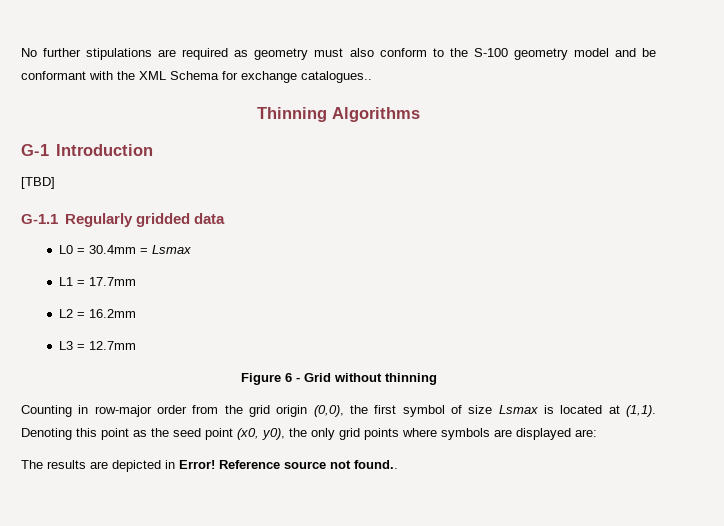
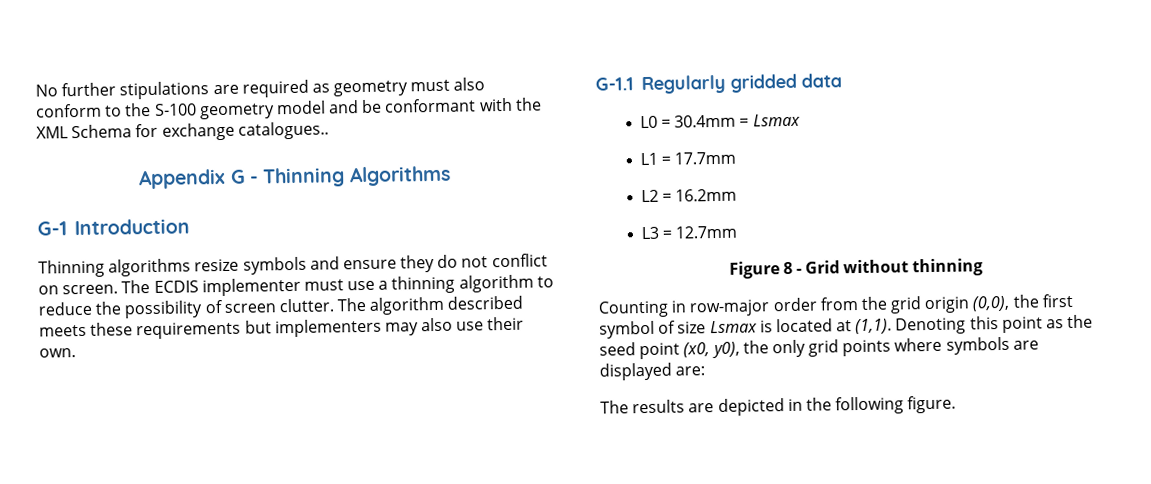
- Thinning Algorithms
+ Appendix G - Thinning Algorithms
- [TBD]
+ Thinning algorithms resize symbols and ensure they do not conflict on screen. The ECDIS implementer must use a thinning algorithm to reduce the possibility of screen clutter. The algorithm described meets these requirements but implementers may also use their own.
- Figure 6 - Grid without thinning
+ Figure 8 - Grid without thinning
- The results are depicted in Error! Reference source not found..
+ The results are depicted in the following figure.

